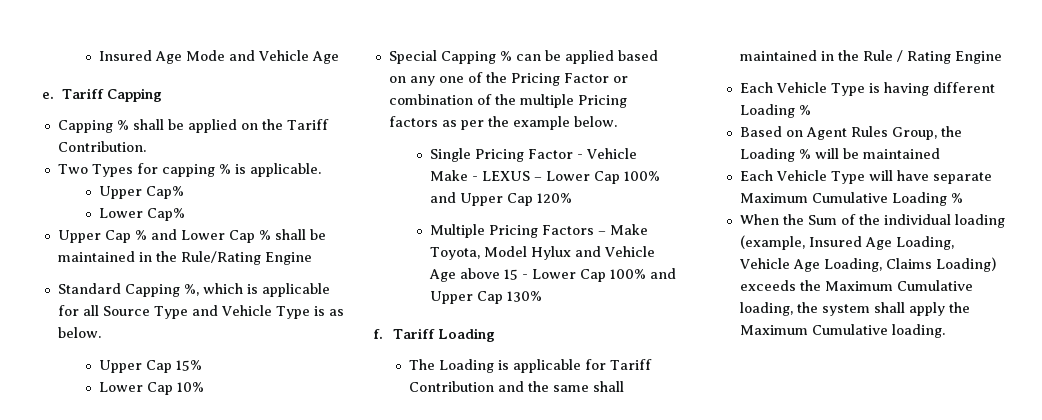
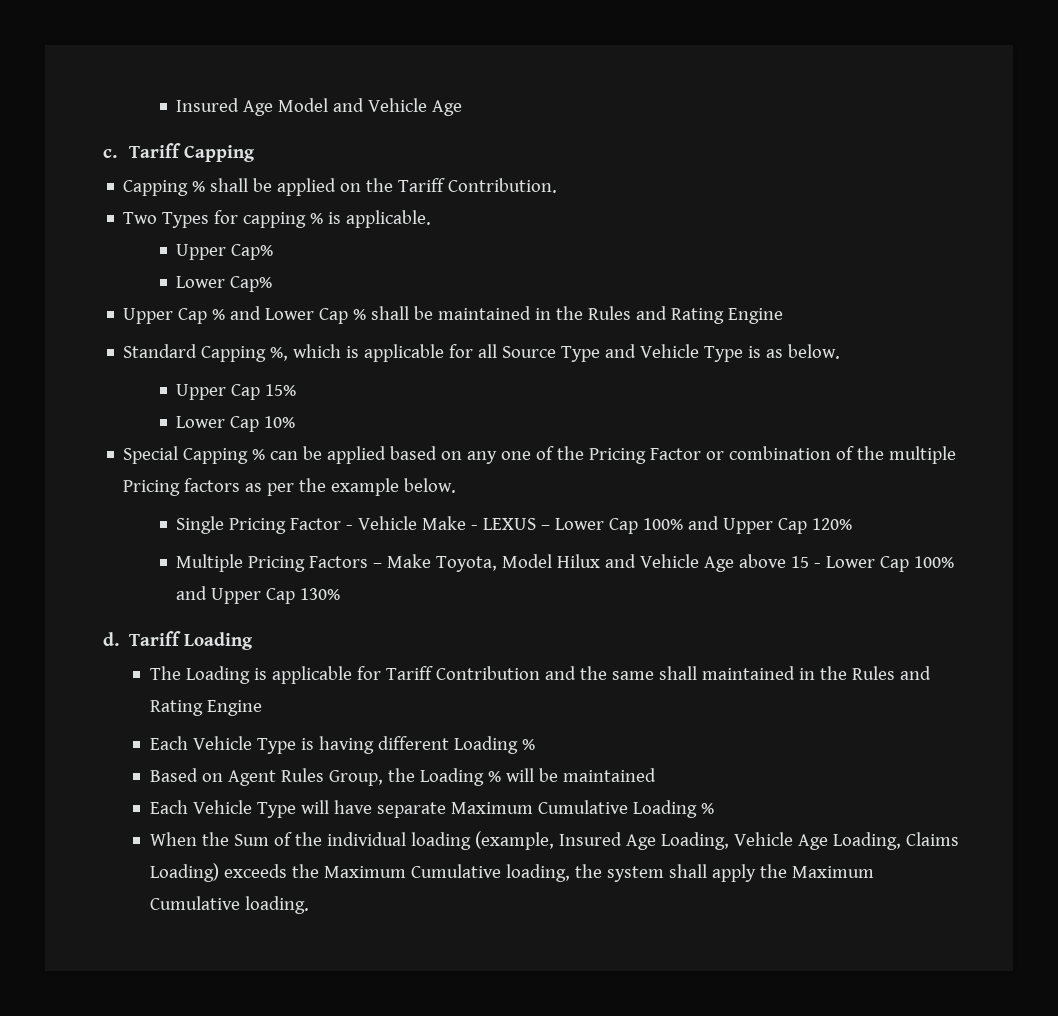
- Insured Age Mode and Vehicle Age
+ Insured Age Model and Vehicle Age
- e.
+ c.
- Upper Cap % and Lower Cap % shall be maintained in the Rule/Rating Engine
+ Upper Cap % and Lower Cap % shall be maintained in the Rules and Rating Engine
- Multiple Pricing Factors – Make Toyota, Model Hylux and Vehicle Age above 15 - Lower Cap 100% and Upper Cap 130%
+ Multiple Pricing Factors – Make Toyota, Model Hilux and Vehicle Age above 15 - Lower Cap 100% and Upper Cap 130%
- f.
+ d.
- The Loading is applicable for Tariff Contribution and the same shall maintained in the Rule / Rating Engine
+ The Loading is applicable for Tariff Contribution and the same shall maintained in the Rules and Rating Engine

